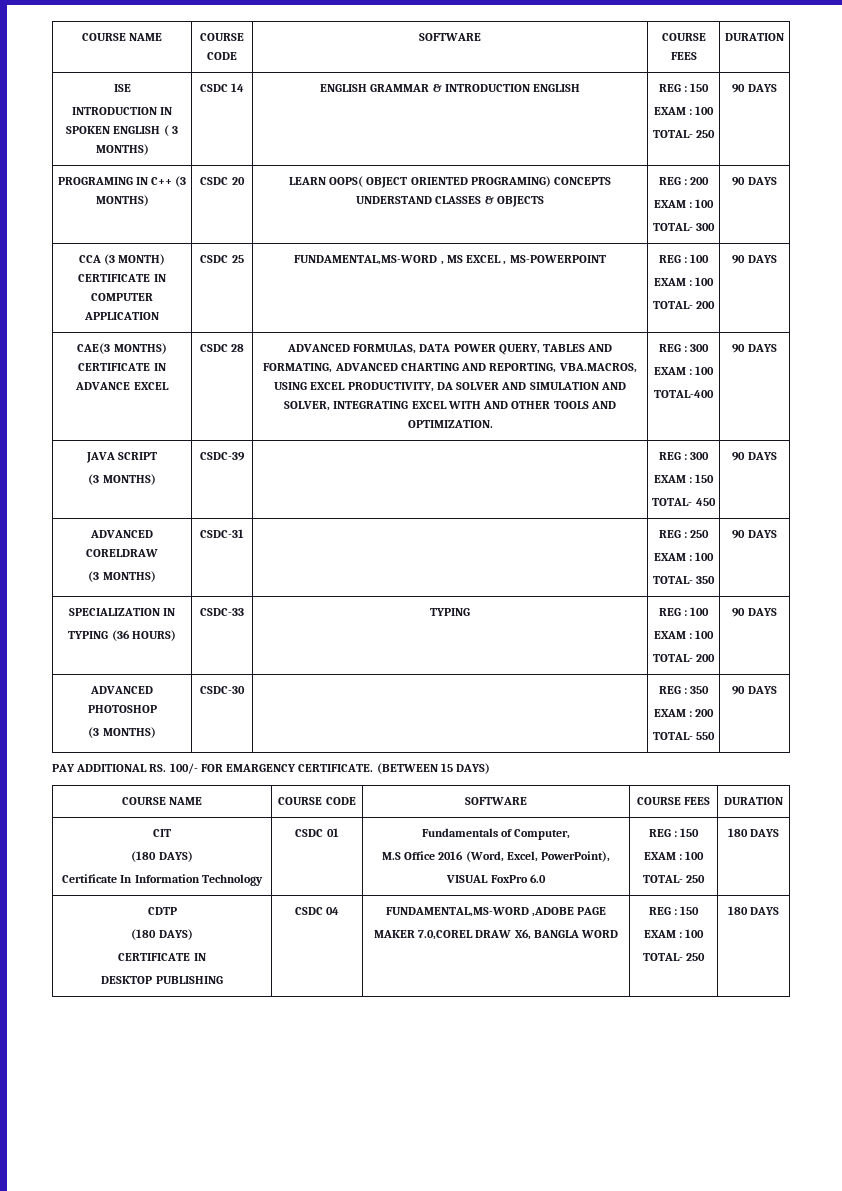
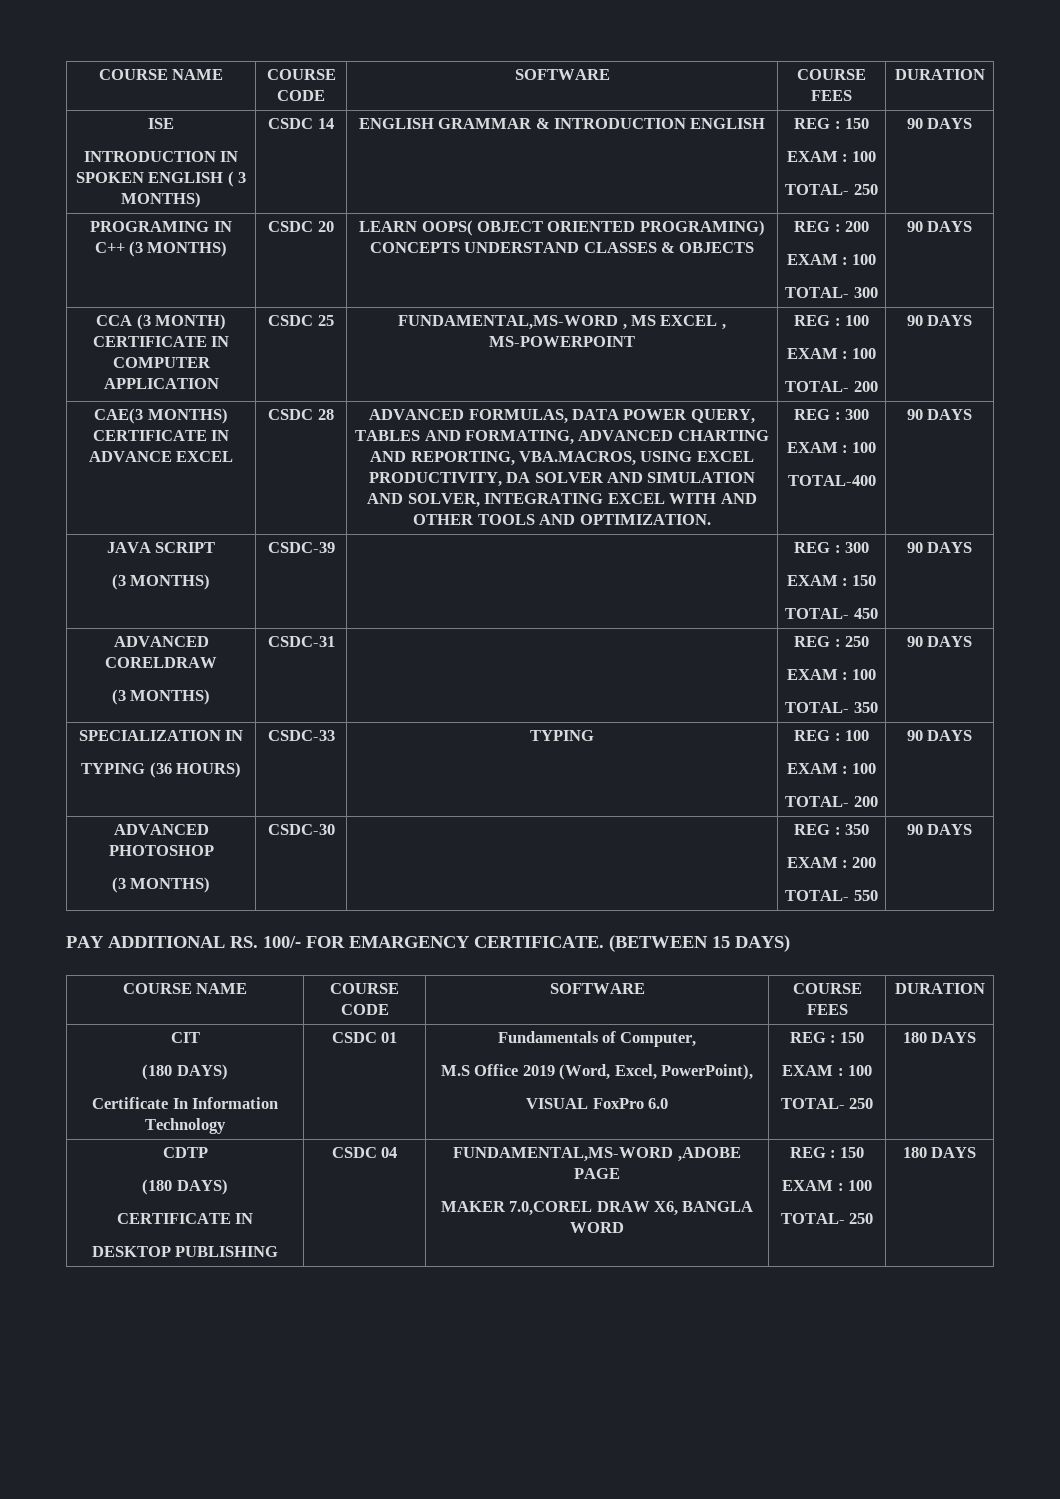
  CIT
  (180 DAYS)
  Certificate In Information Technology | CSDC 01 | Fundamentals of Computer,
- M.S Office 2016 (Word, Excel, PowerPoint),
+ M.S Office 2019 (Word, Excel, PowerPoint),

